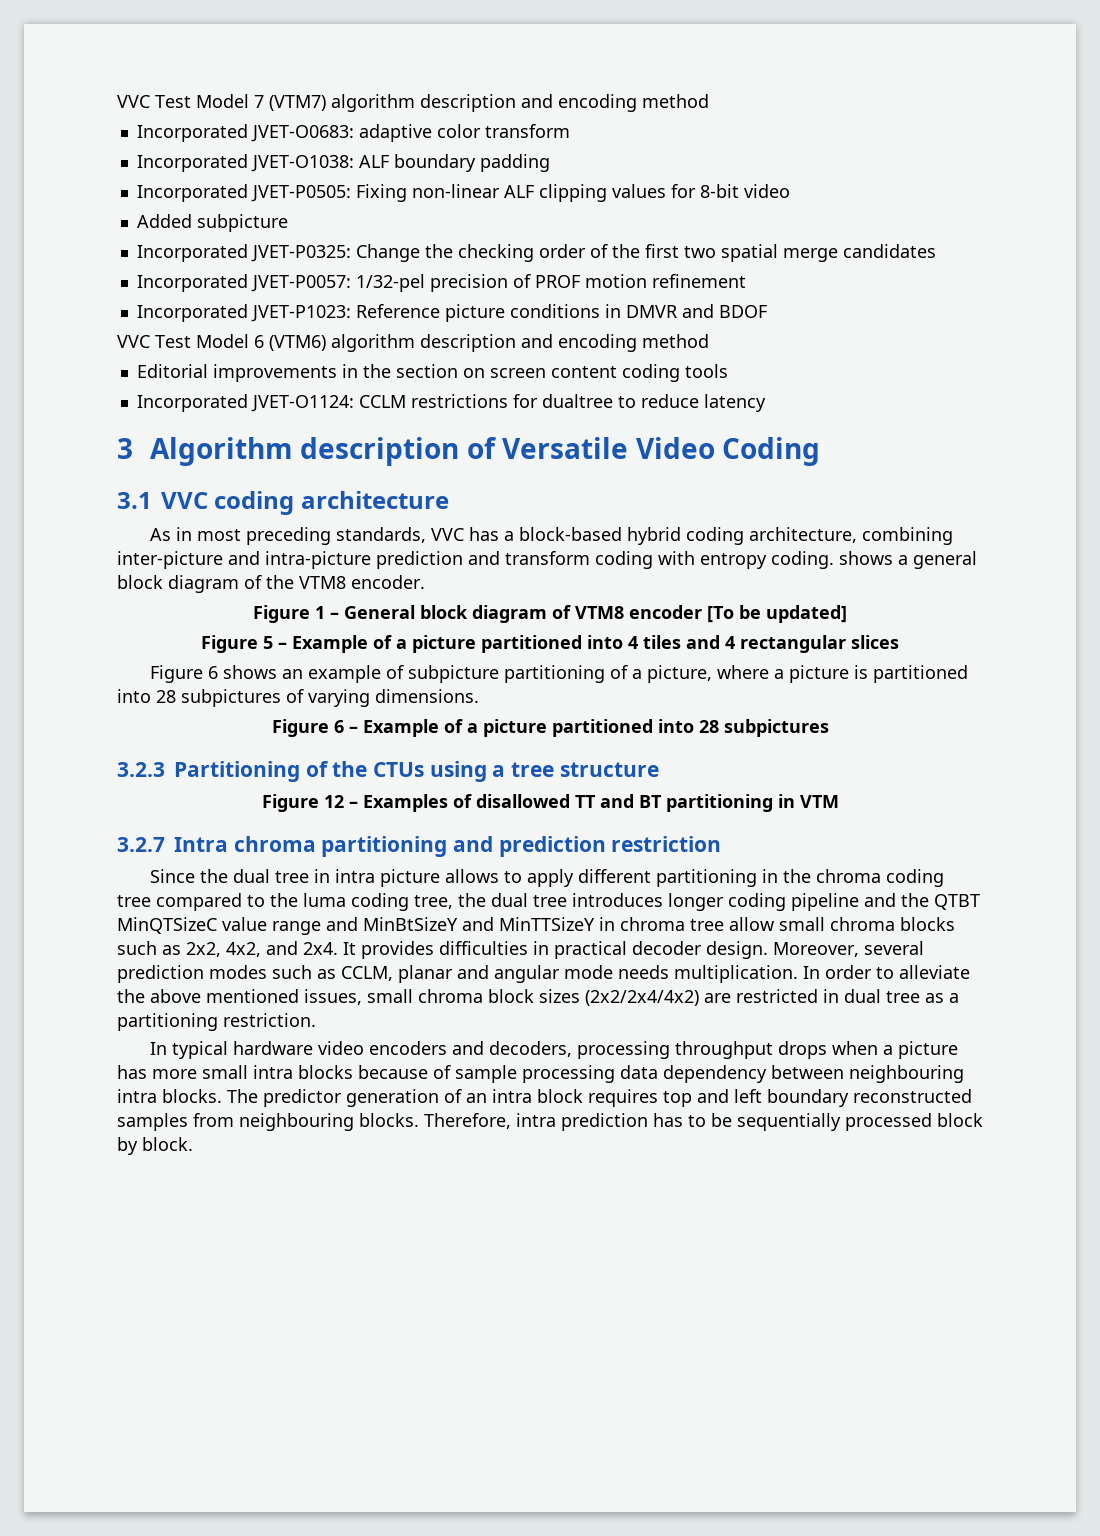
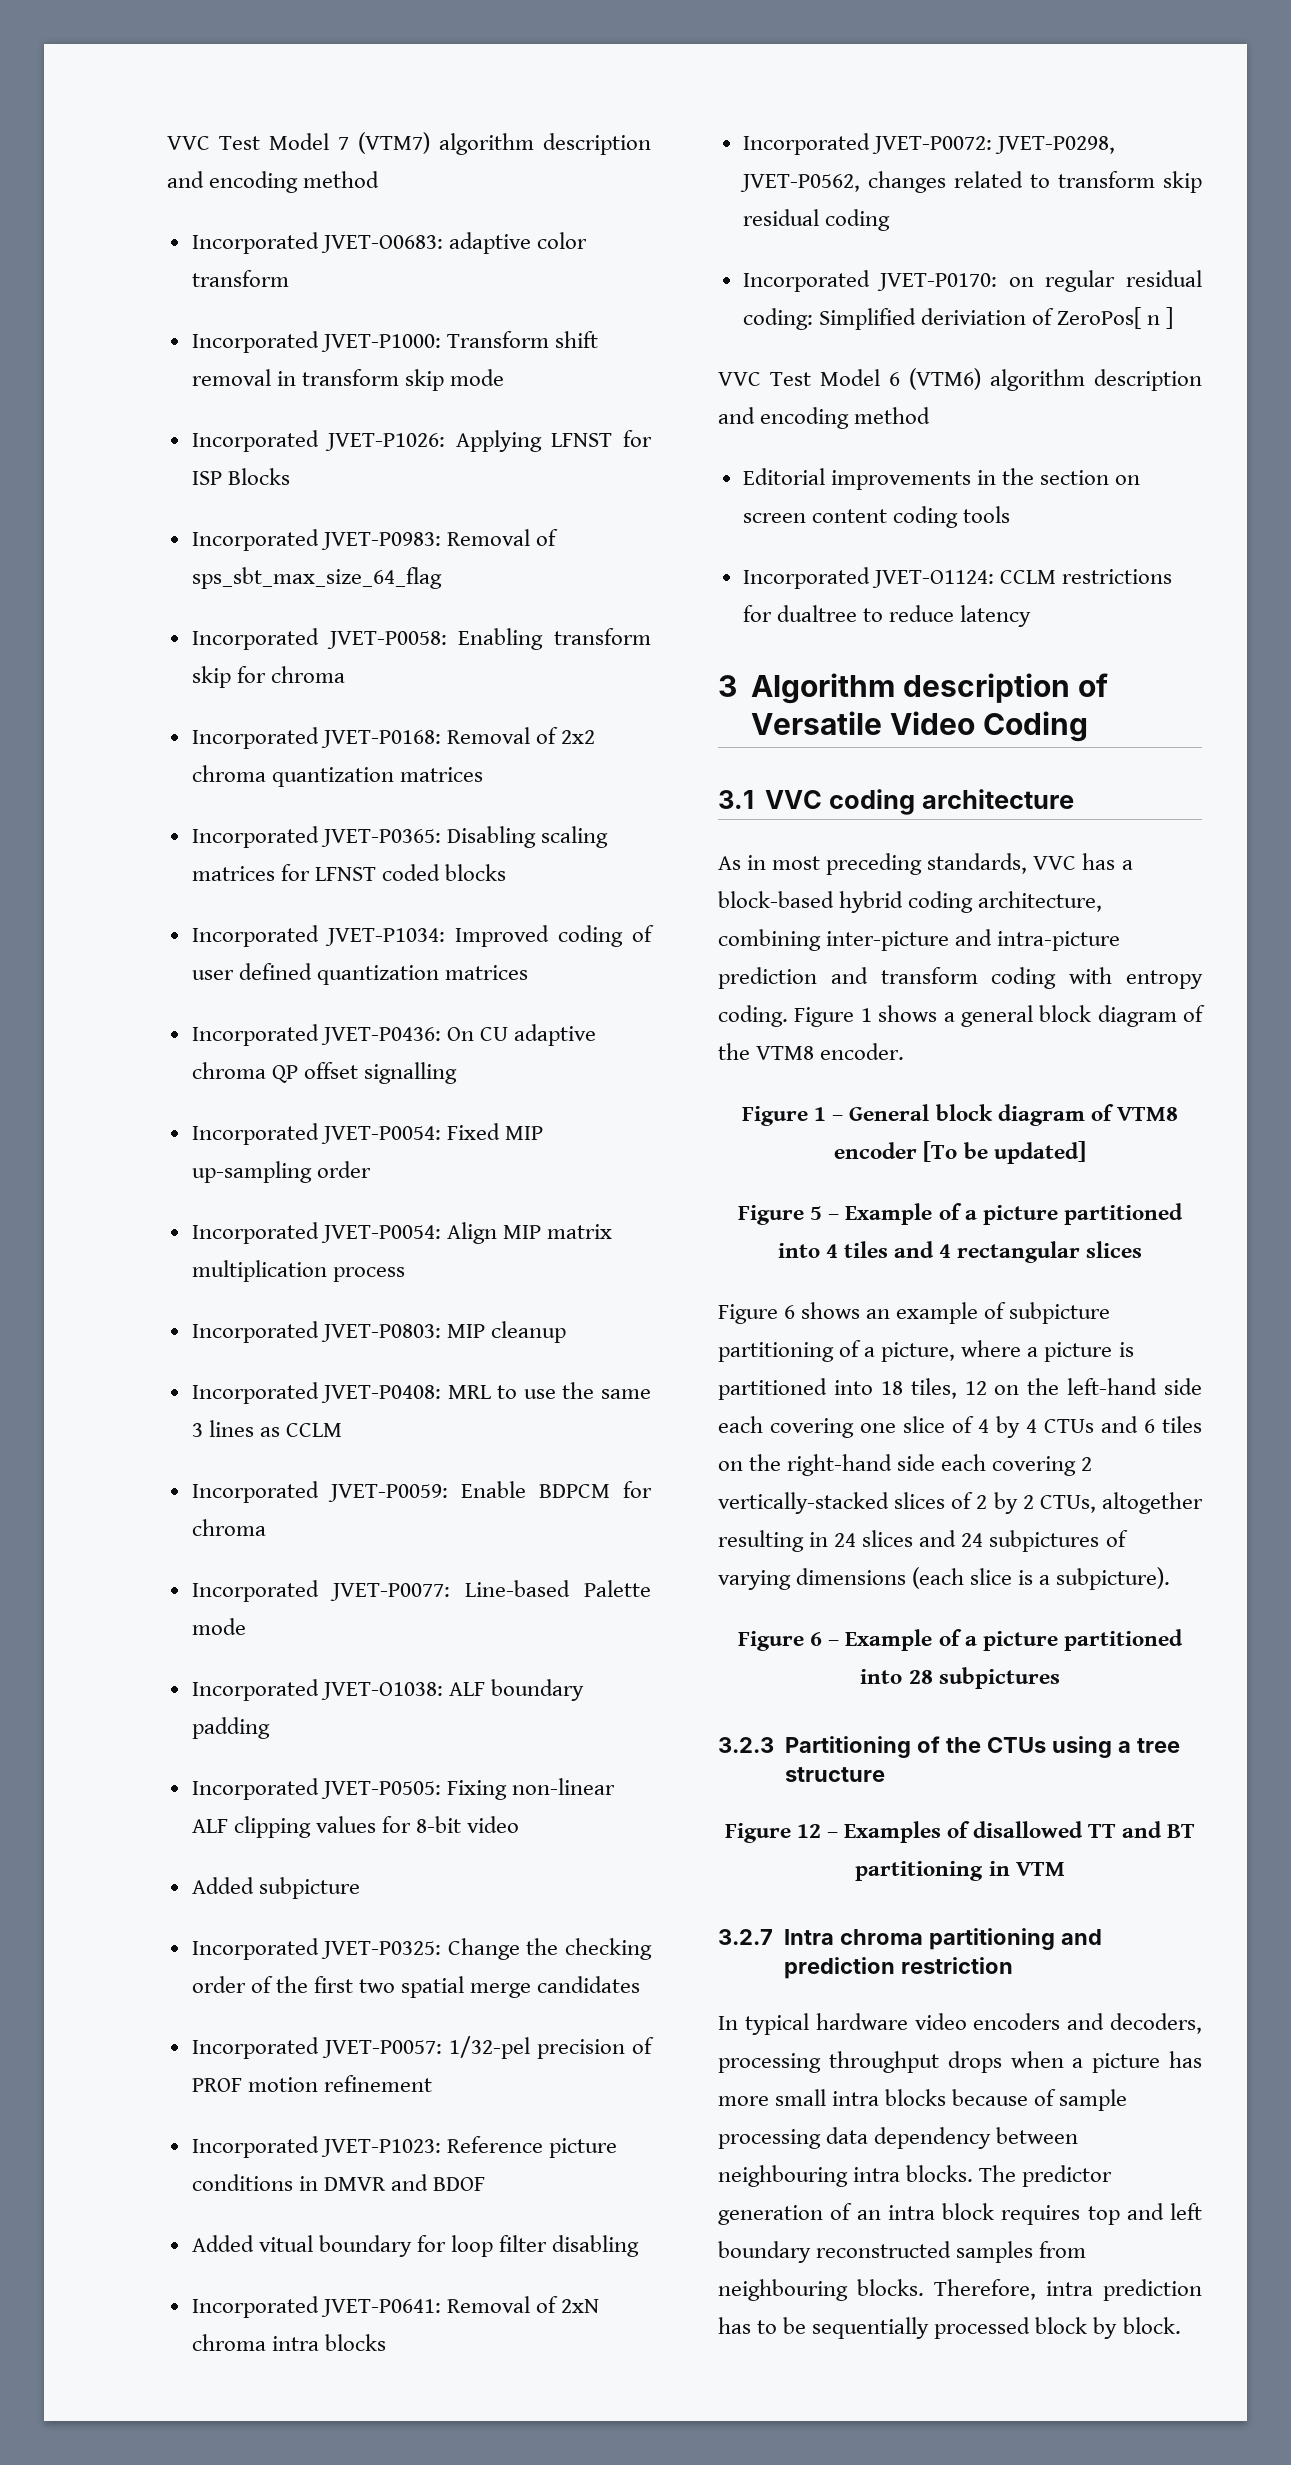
+ Incorporated JVET-P1000: Transform shift removal in transform skip mode
+ Incorporated JVET-P1026: Applying LFNST for ISP Blocks
+ Incorporated JVET-P0983: Removal of sps_sbt_max_size_64_flag
+ Incorporated JVET-P0058: Enabling transform skip for chroma
+ Incorporated JVET-P0168: Removal of 2x2 chroma quantization matrices
+ Incorporated JVET-P0365: Disabling scaling matrices for LFNST coded blocks
+ Incorporated JVET-P1034: Improved coding of user defined quantization matrices
+ Incorporated JVET-P0436: On CU adaptive chroma QP offset signalling
+ Incorporated JVET-P0054: Fixed MIP up-sampling order
+ Incorporated JVET-P0054: Align MIP matrix multiplication process
+ Incorporated JVET-P0803: MIP cleanup
+ Incorporated JVET-P0408: MRL to use the same 3 lines as CCLM
+ Incorporated JVET-P0059: Enable BDPCM for chroma
+ Incorporated JVET-P0077: Line-based Palette mode
+ Added vitual boundary for loop filter disabling
+ Incorporated JVET-P0641: Removal of 2xN chroma intra blocks
+ Incorporated JVET-P0072: JVET-P0298, JVET-P0562, changes related to transform skip residual coding
+ Incorporated JVET-P0170: on regular residual coding: Simplified deriviation of ZeroPos[ n ]
- As in most preceding standards, VVC has a block-based hybrid coding architecture, combining inter-picture and intra-picture prediction and transform coding with entropy coding. shows a general block diagram of the VTM8 encoder.
+ As in most preceding standards, VVC has a block-based hybrid coding architecture, combining inter-picture and intra-picture prediction and transform coding with entropy coding. Figure 1 shows a general block diagram of the VTM8 encoder.
- Figure 6 shows an example of subpicture partitioning of a picture, where a picture is partitioned into 28 subpictures of varying dimensions.
+ Figure 6 shows an example of subpicture partitioning of a picture, where a picture is partitioned into 18 tiles, 12 on the left-hand side each covering one slice of 4 by 4 CTUs and 6 tiles on the right-hand side each covering 2 vertically-stacked slices of 2 by 2 CTUs, altogether resulting in 24 slices and 24 subpictures of varying dimensions (each slice is a subpicture).
- Since the dual tree in intra picture allows to apply different partitioning in the chroma coding tree compared to the luma coding tree, the dual tree introduces longer coding pipeline and the QTBT MinQTSizeC value range and MinBtSizeY and MinTTSizeY in chroma tree allow small chroma blocks such as 2x2, 4x2, and 2x4. It provides difficulties in practical decoder design. Moreover, several prediction modes such as CCLM, planar and angular mode needs multiplication. In order to alleviate the above mentioned issues, small chroma block sizes (2x2/2x4/4x2) are restricted in dual tree as a partitioning restriction.

